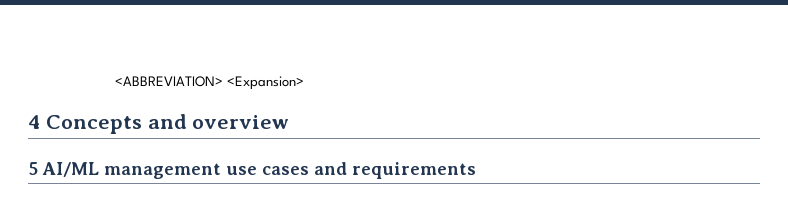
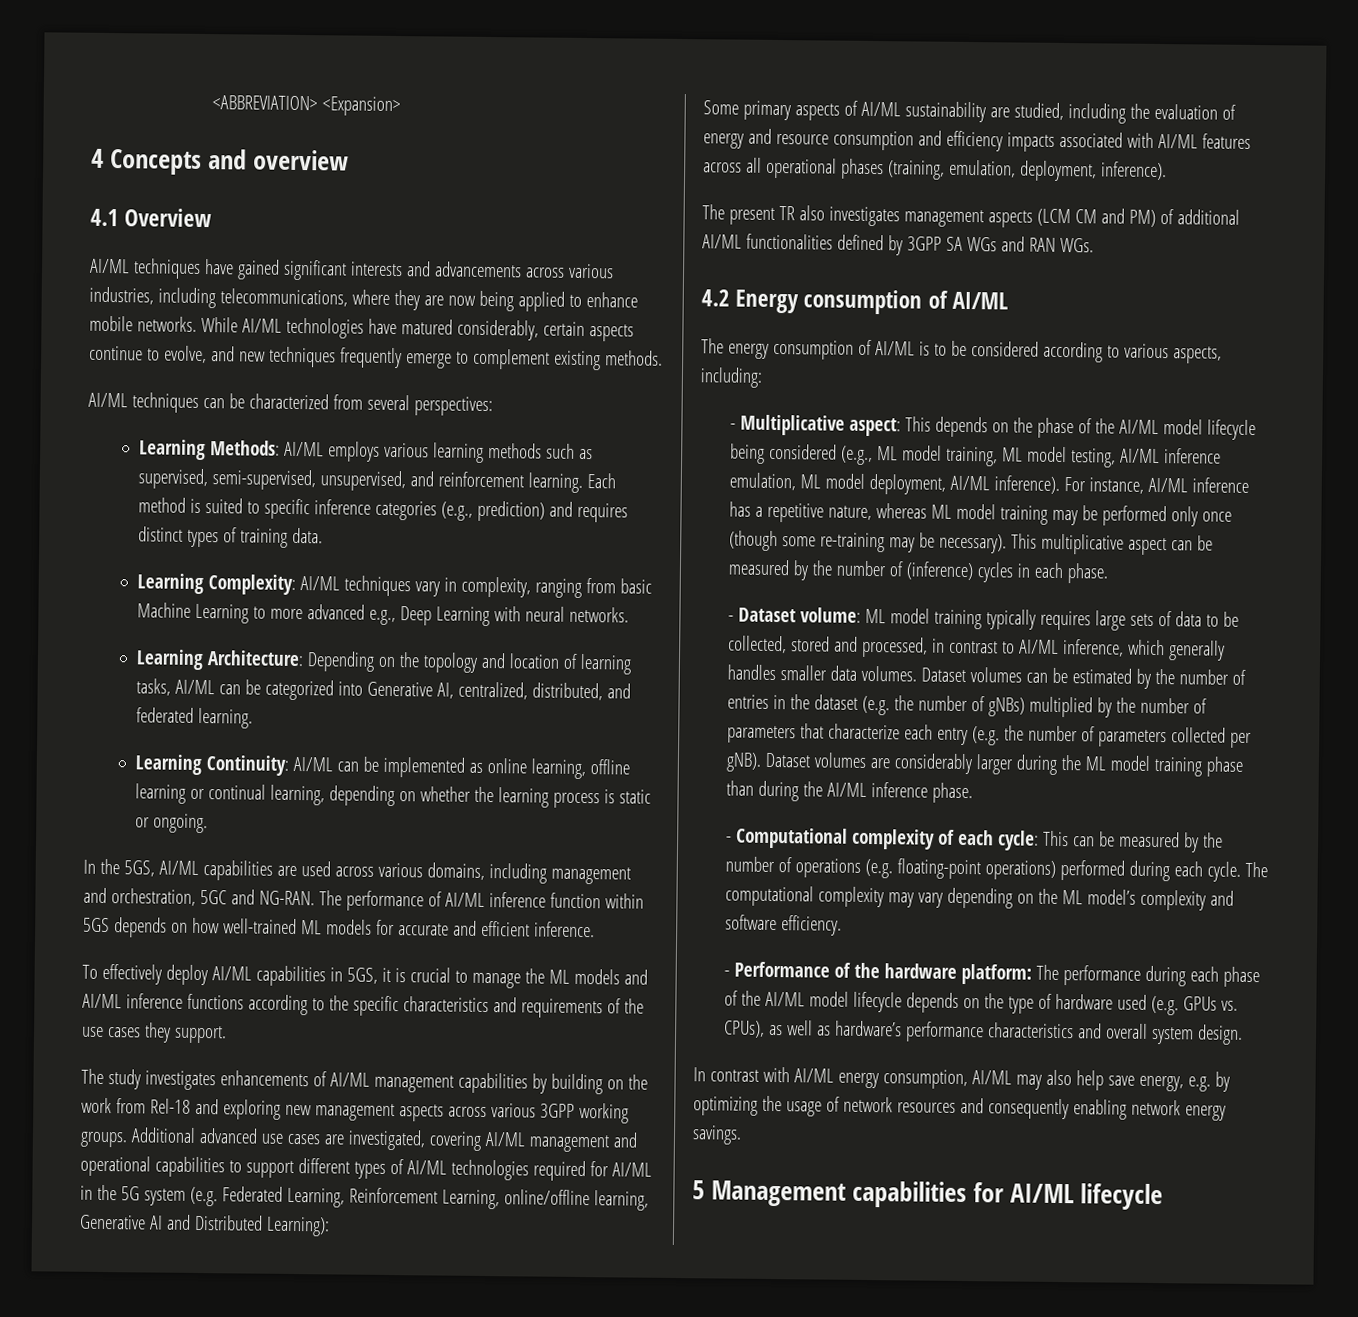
- 5 AI/ML management use cases and requirements
+ 4.1 Overview
+ AI/ML techniques have gained significant interests and advancements across various industries, including telecommunications, where they are now being applied to enhance mobile networks. While AI/ML technologies have matured considerably, certain aspects continue to evolve, and new techniques frequently emerge to complement existing methods.
+ AI/ML techniques can be characterized from several perspectives:
+ Learning Methods: AI/ML employs various learning methods such as supervised, semi-supervised, unsupervised, and reinforcement learning. Each method is suited to specific inference categories (e.g., prediction) and requires distinct types of training data.
+ Learning Complexity: AI/ML techniques vary in complexity, ranging from basic Machine Learning to more advanced e.g., Deep Learning with neural networks.
+ Learning Architecture: Depending on the topology and location of learning tasks, AI/ML can be categorized into Generative AI, centralized, distributed, and federated learning.
+ Learning Continuity: AI/ML can be implemented as online learning, offline learning or continual learning, depending on whether the learning process is static or ongoing.
+ In the 5GS, AI/ML capabilities are used across various domains, including management and orchestration, 5GC and NG-RAN. The performance of AI/ML inference function within 5GS depends on how well-trained ML models for accurate and efficient inference.
+ To effectively deploy AI/ML capabilities in 5GS, it is crucial to manage the ML models and AI/ML inference functions according to the specific characteristics and requirements of the use cases they support.
+ The study investigates enhancements of AI/ML management capabilities by building on the work from Rel-18 and exploring new management aspects across various 3GPP working groups. Additional advanced use cases are investigated, covering AI/ML management and operational capabilities to support different types of AI/ML technologies required for AI/ML in the 5G system (e.g. Federated Learning, Reinforcement Learning, online/offline learning, Generative AI and Distributed Learning):
+ Some primary aspects of AI/ML sustainability are studied, including the evaluation of energy and resource consumption and efficiency impacts associated with AI/ML features across all operational phases (training, emulation, deployment, inference).
+ The present TR also investigates management aspects (LCM CM and PM) of additional AI/ML functionalities defined by 3GPP SA WGs and RAN WGs.
+ 4.2 Energy consumption of AI/ML
+ The energy consumption of AI/ML is to be considered according to various aspects, including:
+ - Multiplicative aspect: This depends on the phase of the AI/ML model lifecycle being considered (e.g., ML model training, ML model testing, AI/ML inference emulation, ML model deployment, AI/ML inference). For instance, AI/ML inference has a repetitive nature, whereas ML model training may be performed only once (though some re-training may be necessary). This multiplicative aspect can be measured by the number of (inference) cycles in each phase.
+ - Dataset volume: ML model training typically requires large sets of data to be collected, stored and processed, in contrast to AI/ML inference, which generally handles smaller data volumes. Dataset volumes can be estimated by the number of entries in the dataset (e.g. the number of gNBs) multiplied by the number of parameters that characterize each entry (e.g. the number of parameters collected per gNB). Dataset volumes are considerably larger during the ML model training phase than during the AI/ML inference phase.
+ - Computational complexity of each cycle: This can be measured by the number of operations (e.g. floating-point operations) performed during each cycle. The computational complexity may vary depending on the ML model’s complexity and software efficiency.
+ - Performance of the hardware platform: The performance during each phase of the AI/ML model lifecycle depends on the type of hardware used (e.g. GPUs vs. CPUs), as well as hardware’s performance characteristics and overall system design.
+ In contrast with AI/ML energy consumption, AI/ML may also help save energy, e.g. by optimizing the usage of network resources and consequently enabling network energy savings.
+ 5 Management capabilities for AI/ML lifecycle

